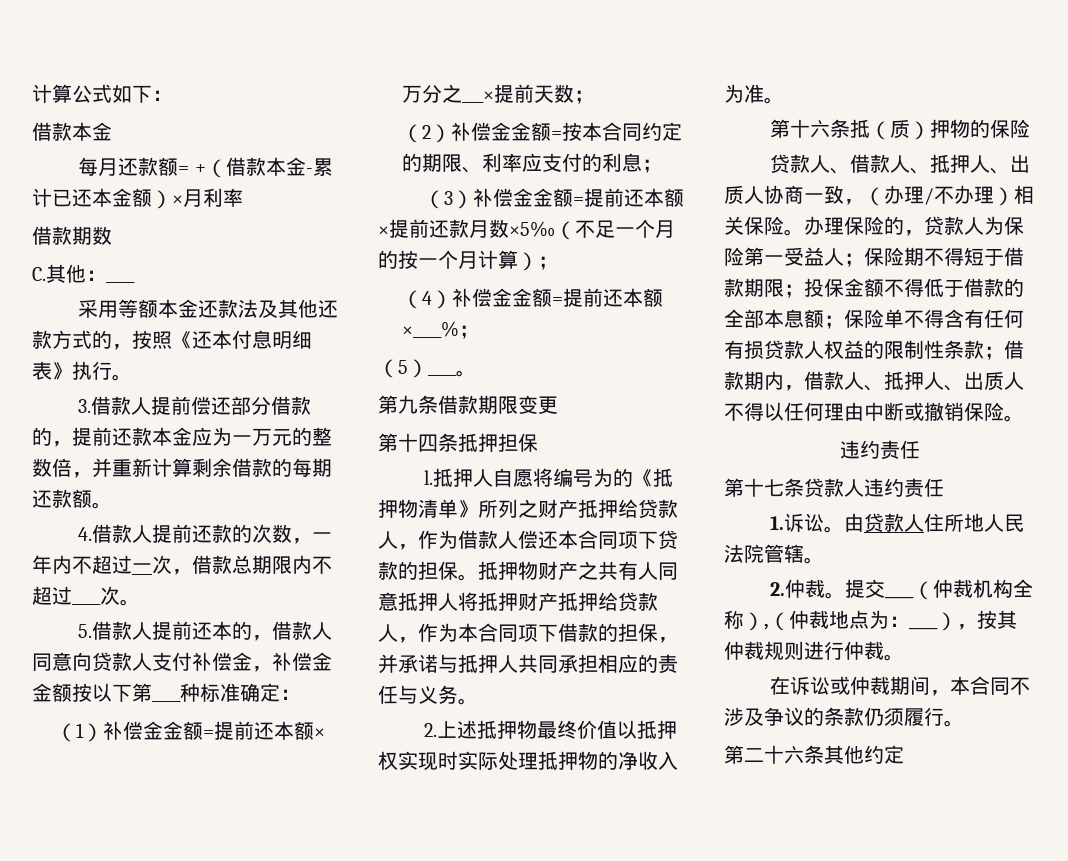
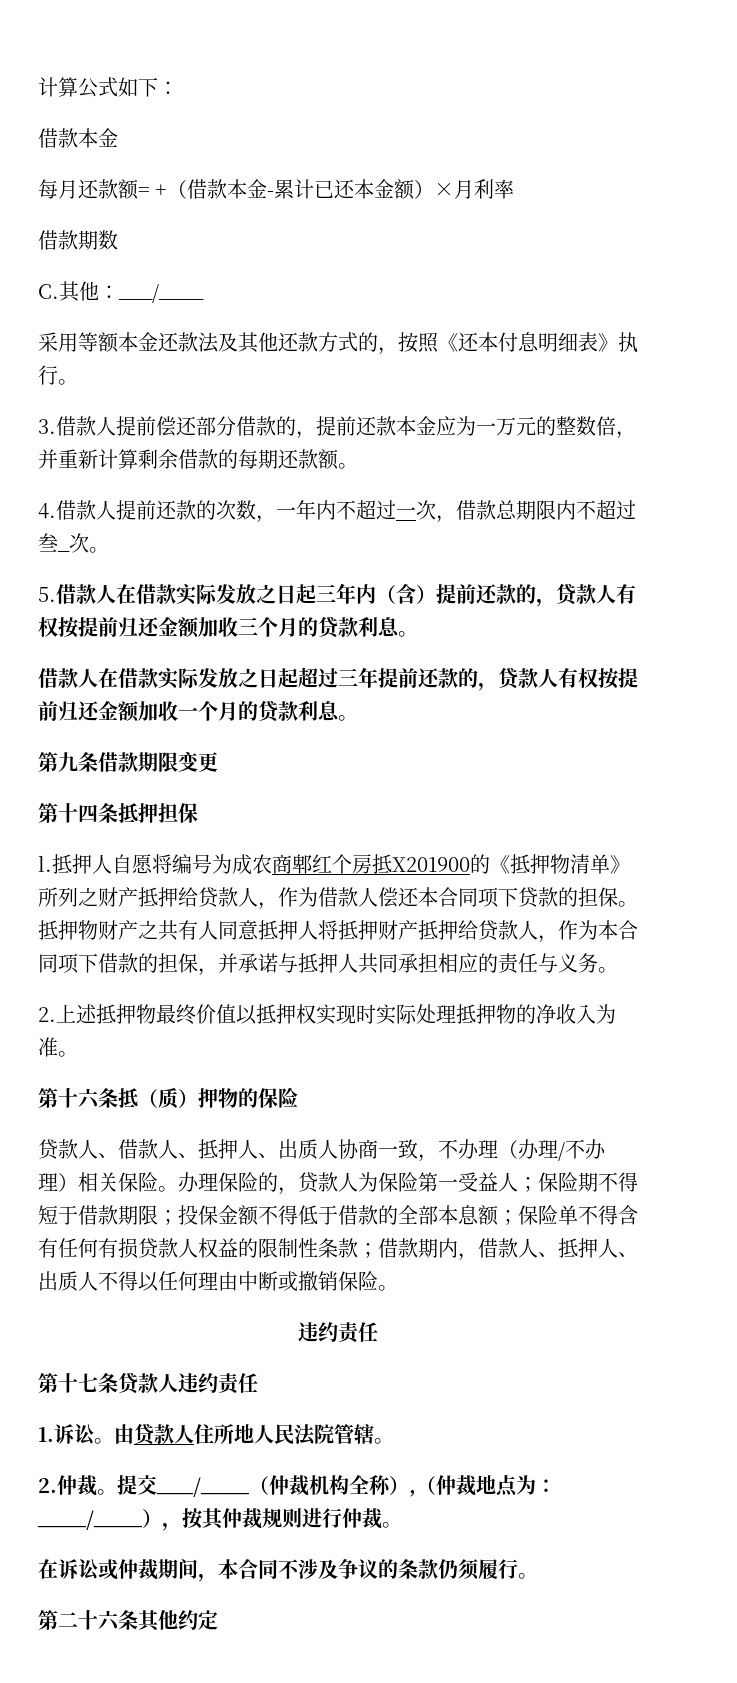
- C.其他：____
+ C.其他：___/____
- 4.借款人提前还款的次数，一年内不超过一次，借款总期限内不超过____次。
+ 4.借款人提前还款的次数，一年内不超过一次，借款总期限内不超过叁_次。
- 5.借款人提前还本的，借款人同意向贷款人支付补偿金，补偿金金额按以下第____种标准确定：
- （1）补偿金金额=提前还本额×万分之___×提前天数；
- （2）补偿金金额=按本合同约定的期限、利率应支付的利息；
- （3）补偿金金额=提前还本额×提前还款月数×5‰（不足一个月的按一个月计算）；
- （4）补偿金金额=提前还本额×____%；
- （5）____。
+ 5.借款人在借款实际发放之日起三年内（含）提前还款的，贷款人有权按提前归还金额加收三个月的贷款利息。
+ 借款人在借款实际发放之日起超过三年提前还款的，贷款人有权按提前归还金额加收一个月的贷款利息。
- 抵押人自愿将编号为的《抵押物清单》所列之财产抵押给贷款人，作为借款人偿还本合同项下贷款的担保。
+ 抵押人自愿将编号为成农商郫红个房抵X201900的《抵押物清单》所列之财产抵押给贷款人，作为借款人偿还本合同项下贷款的担保。
- 贷款人、借款人、抵押人、出质人协商一致，（办理/不办理）相关保险。
+ 贷款人、借款人、抵押人、出质人协商一致，不办理（办理/不办理）相关保险。
- 提交____（仲裁机构全称）,（仲裁地点为：____），按其仲裁规则进行仲裁。
+ 提交___/____（仲裁机构全称）,（仲裁地点为：____/____），按其仲裁规则进行仲裁。

